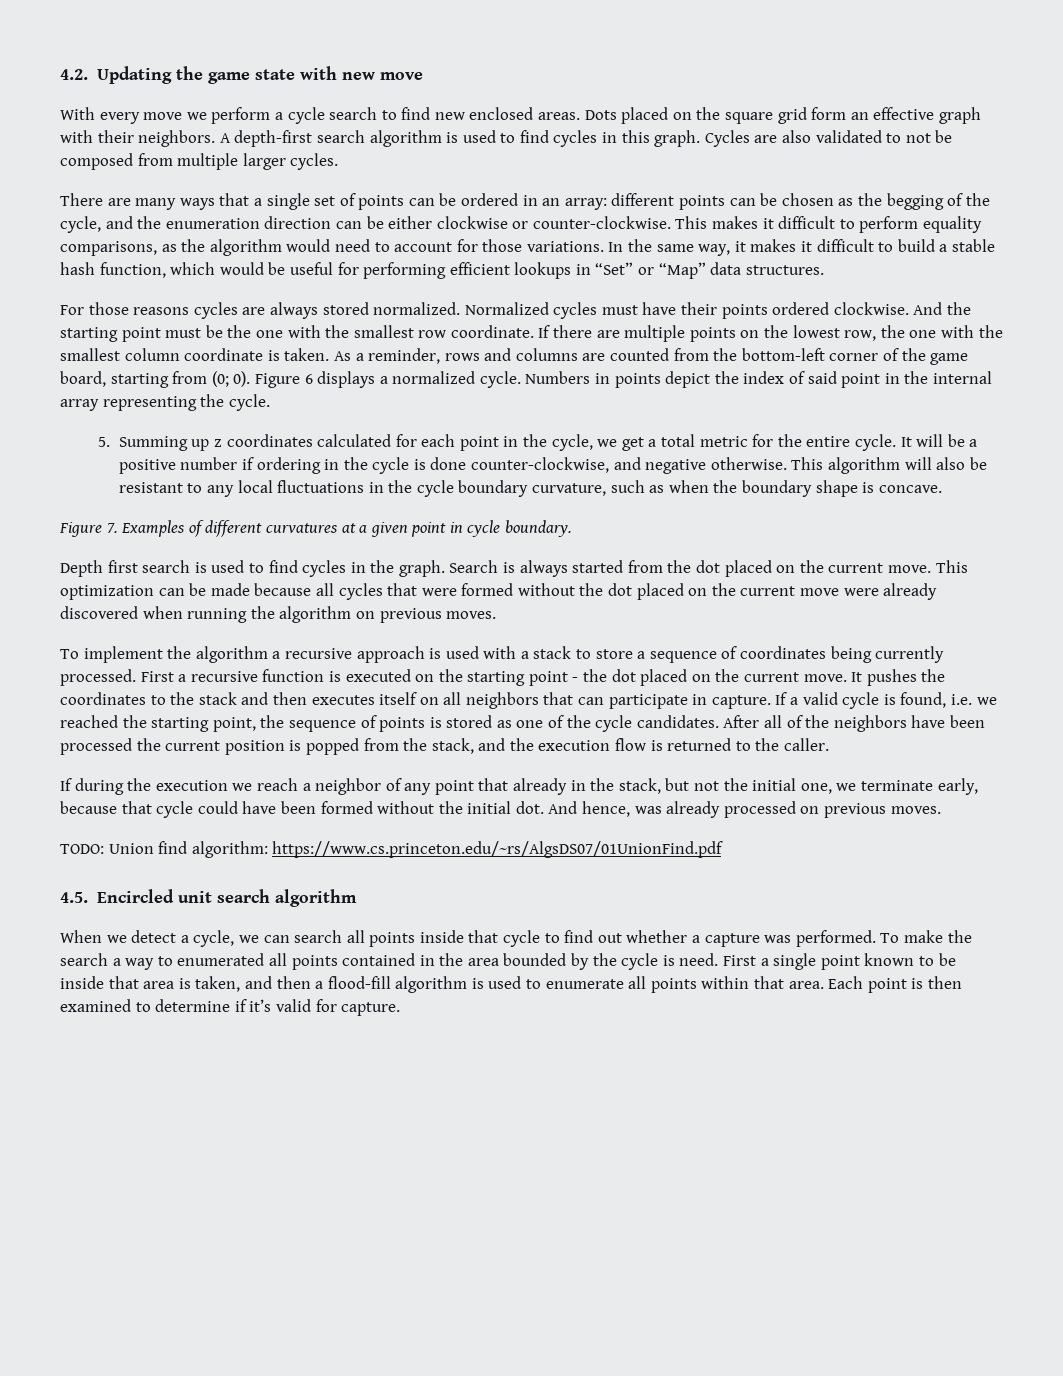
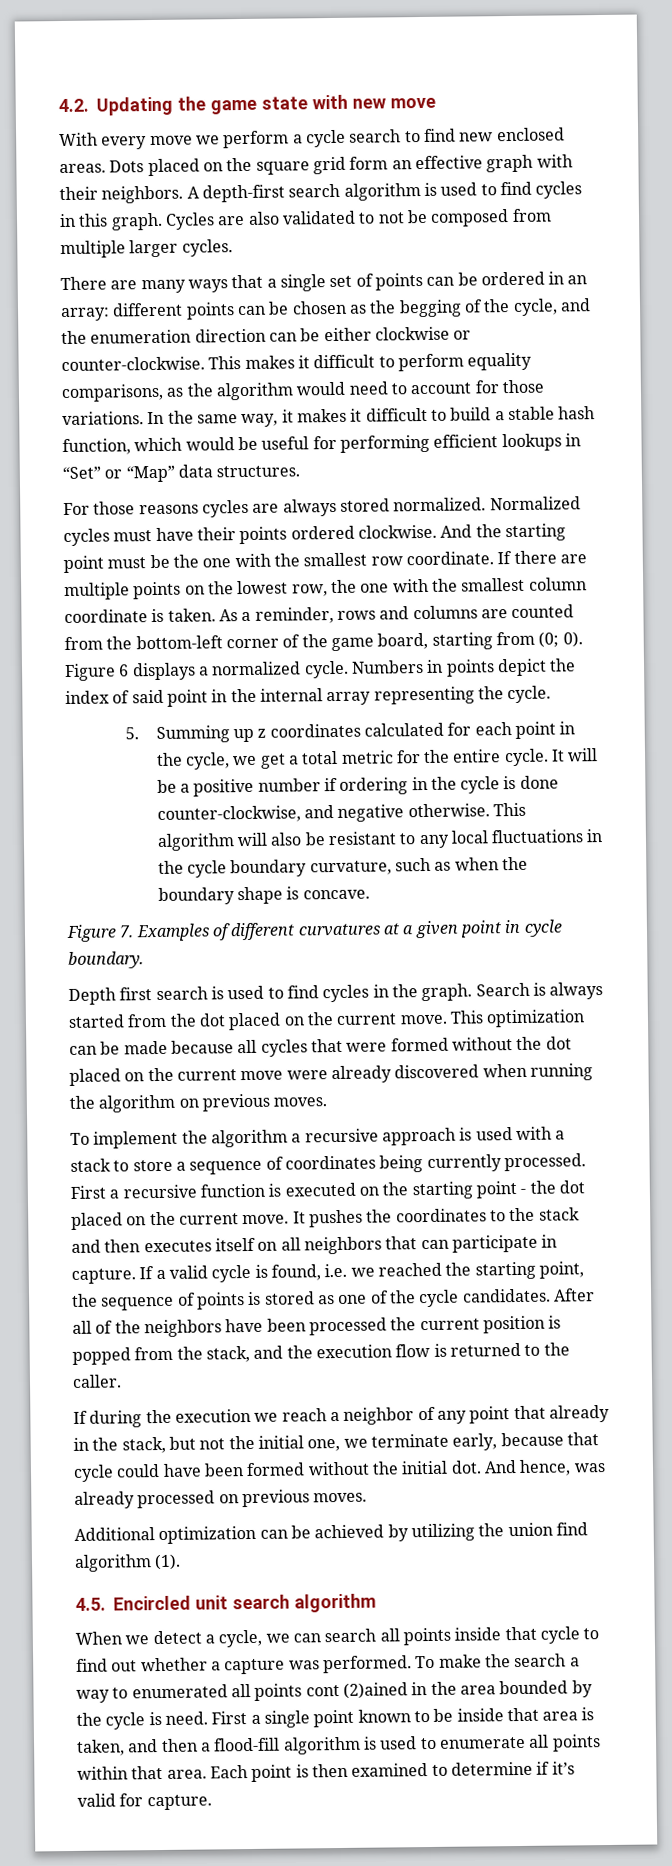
- TODO: Union find algorithm: https://www.cs.princeton.edu/~rs/AlgsDS07/01UnionFind.pdf
+ Additional optimization can be achieved by utilizing the union find algorithm (1).
- To make the search a way to enumerated all points contained in the area bounded by the cycle is need.
+ To make the search a way to enumerated all points cont (2)ained in the area bounded by the cycle is need.

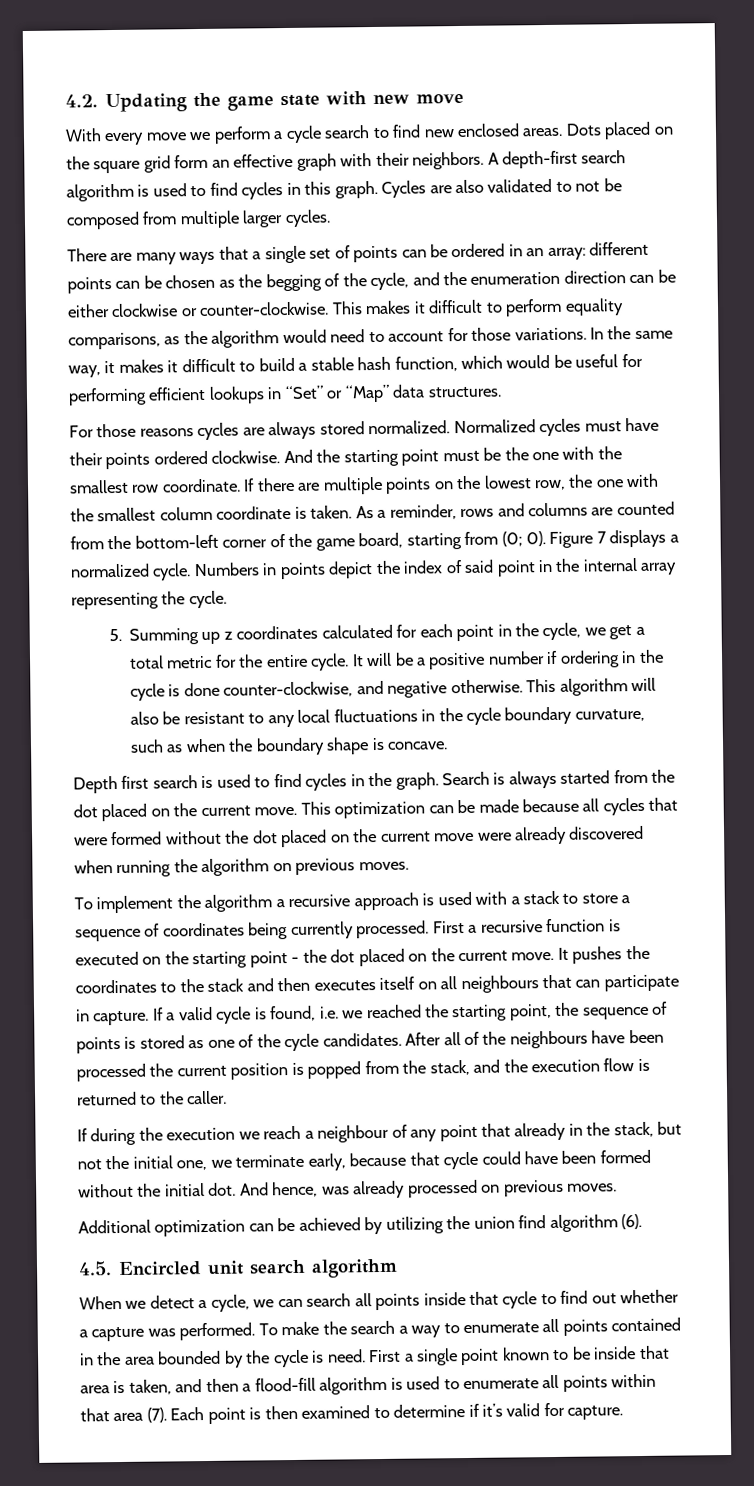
- Figure 6 displays a normalized cycle.
+ Figure 7 displays a normalized cycle.
- Figure 7. Examples of different curvatures at a given point in cycle boundary.
- It pushes the coordinates to the stack and then executes itself on all neighbors that can participate in capture.
+ It pushes the coordinates to the stack and then executes itself on all neighbours that can participate in capture.
- After all of the neighbors have been processed the current position is popped from the stack, and the execution flow is returned to the caller.
+ After all of the neighbours have been processed the current position is popped from the stack, and the execution flow is returned to the caller.
- If during the execution we reach a neighbor of any point that already in the stack, but not the initial one, we terminate early, because that cycle could have been formed without the initial dot.
+ If during the execution we reach a neighbour of any point that already in the stack, but not the initial one, we terminate early, because that cycle could have been formed without the initial dot.
- Additional optimization can be achieved by utilizing the union find algorithm (1).
+ Additional optimization can be achieved by utilizing the union find algorithm (6).
- To make the search a way to enumerated all points cont (2)ained in the area bounded by the cycle is need.
+ To make the search a way to enumerate all points contained in the area bounded by the cycle is need.
- First a single point known to be inside that area is taken, and then a flood-fill algorithm is used to enumerate all points within that area.
+ First a single point known to be inside that area is taken, and then a flood-fill algorithm is used to enumerate all points within that area (7).

